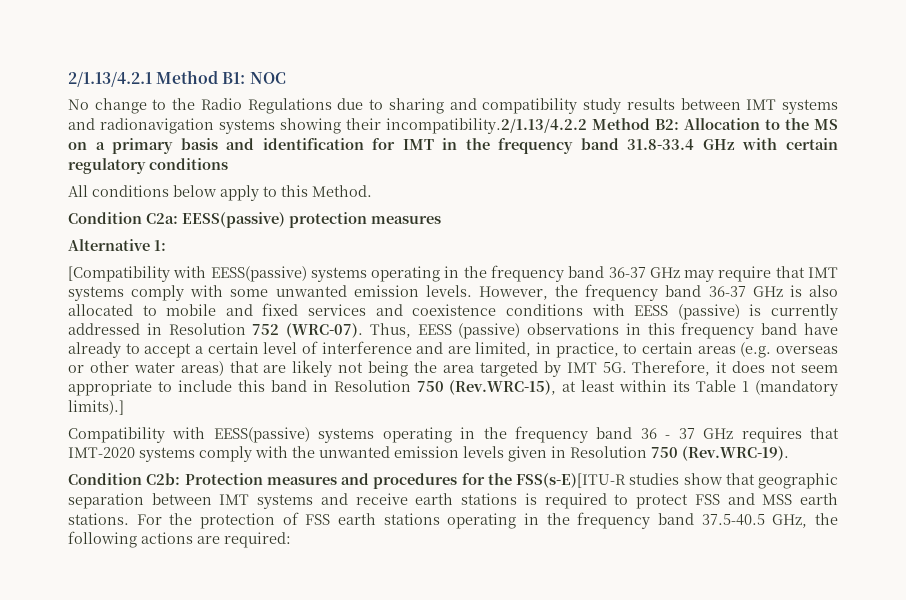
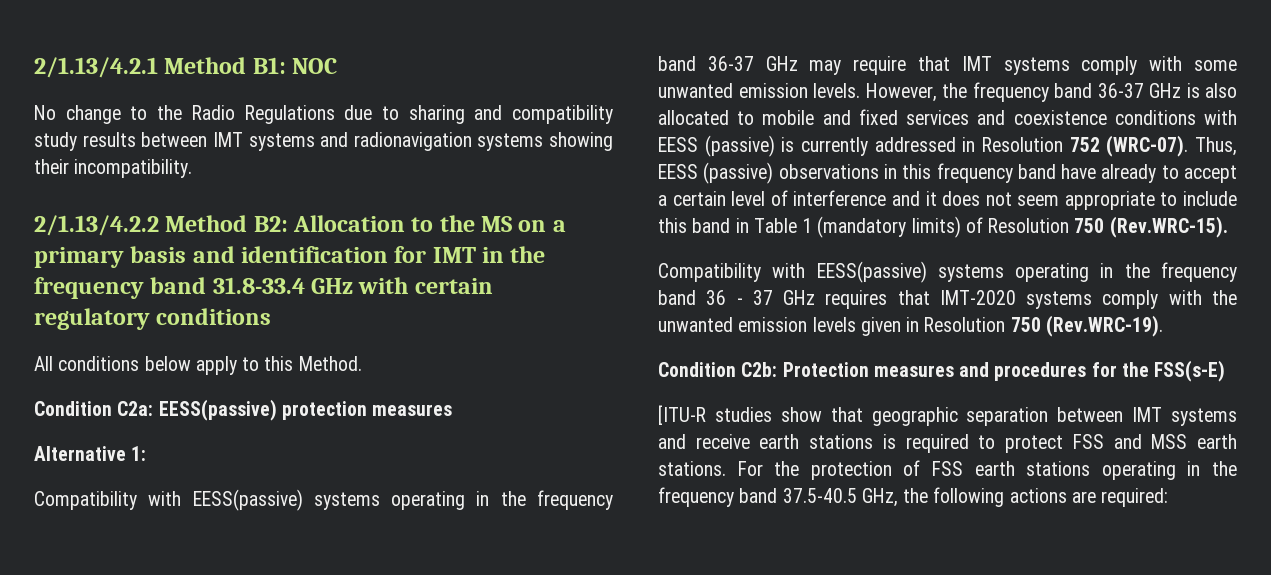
- No change to the Radio Regulations due to sharing and compatibility study results between IMT systems and radionavigation systems showing their incompatibility.2/1.13/4.2.2 Method B2: Allocation to the MS on a primary basis and identification for IMT in the frequency band 31.8-33.4 GHz with certain regulatory conditions
+ No change to the Radio Regulations due to sharing and compatibility study results between IMT systems and radionavigation systems showing their incompatibility.
+ 2/1.13/4.2.2 Method B2: Allocation to the MS on a primary basis and identification for IMT in the frequency band 31.8-33.4 GHz with certain regulatory conditions
- [Compatibility with EESS(passive) systems operating in the frequency band 36-37 GHz may require that IMT systems comply with some unwanted emission levels.
+ Compatibility with EESS(passive) systems operating in the frequency band 36-37 GHz may require that IMT systems comply with some unwanted emission levels.
- Thus, EESS (passive) observations in this frequency band have already to accept a certain level of interference and are limited, in practice, to certain areas (e.g. overseas or other water areas) that are likely not being the area targeted by IMT 5G. Therefore, it does not seem appropriate to include this band in Resolution 750 (Rev.WRC-15), at least within its Table 1 (mandatory limits).]
+ Thus, EESS (passive) observations in this frequency band have already to accept a certain level of interference and it does not seem appropriate to include this band in Table 1 (mandatory limits) of Resolution 750 (Rev.WRC-15).
- Condition C2b: Protection measures and procedures for the FSS(s-E)[ITU-R studies show that geographic separation between IMT systems and receive earth stations is required to protect FSS and MSS earth stations.
+ Condition C2b: Protection measures and procedures for the FSS(s-E)
+ [ITU-R studies show that geographic separation between IMT systems and receive earth stations is required to protect FSS and MSS earth stations.

